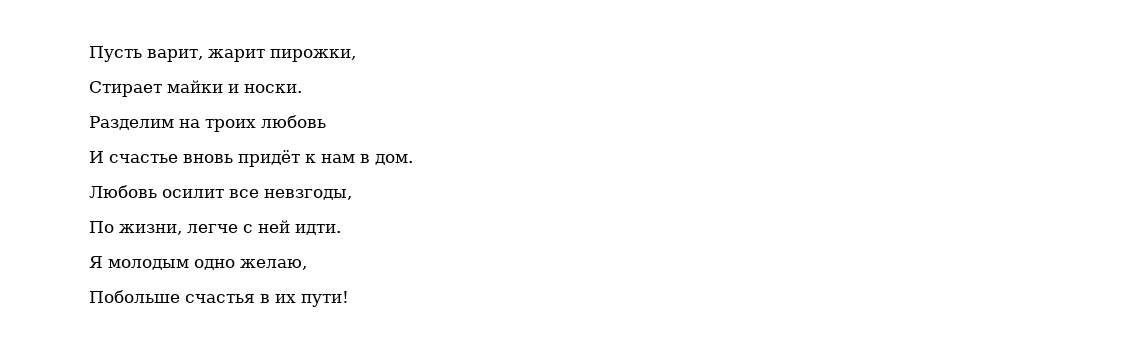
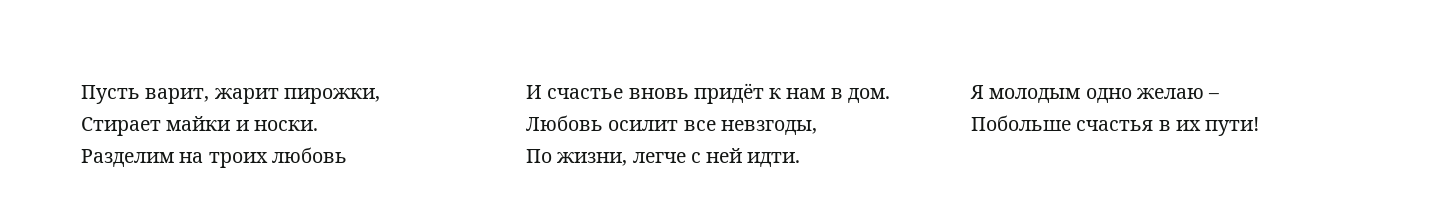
- Я молодым одно желаю,
+ Я молодым одно желаю –

